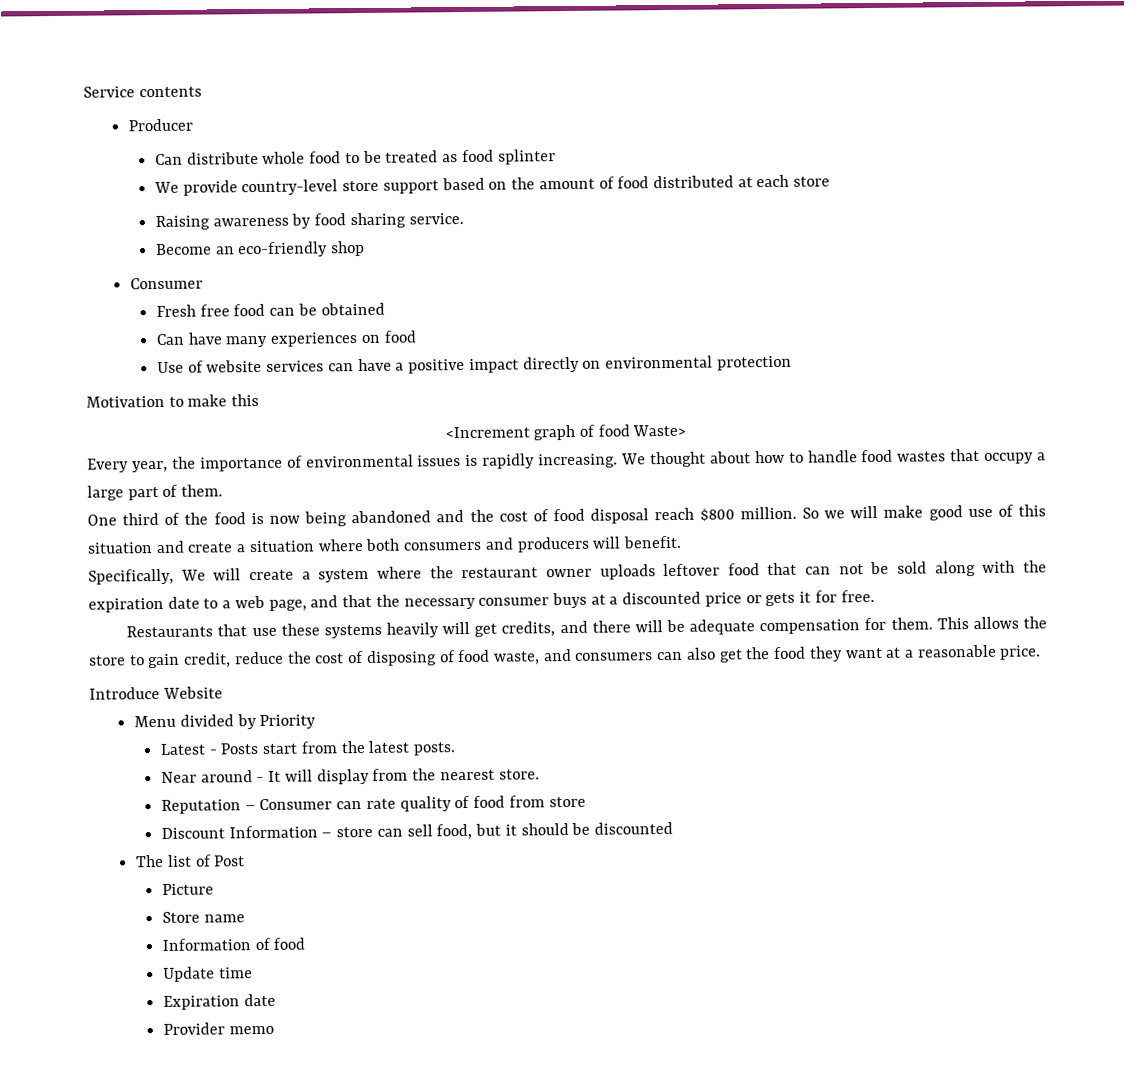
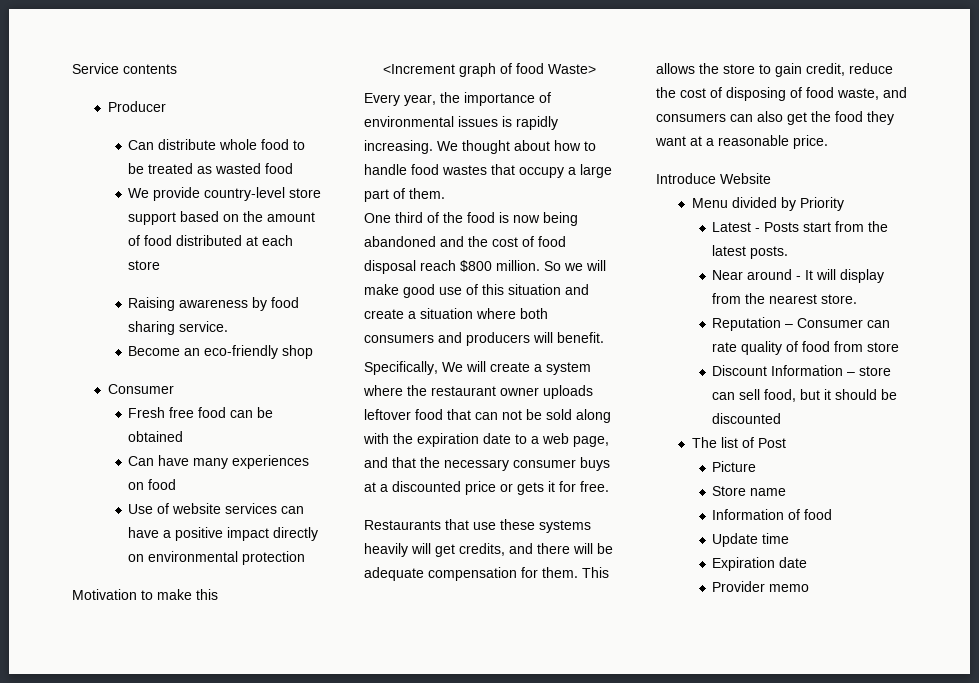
- Can distribute whole food to be treated as food splinter
+ Can distribute whole food to be treated as wasted food

